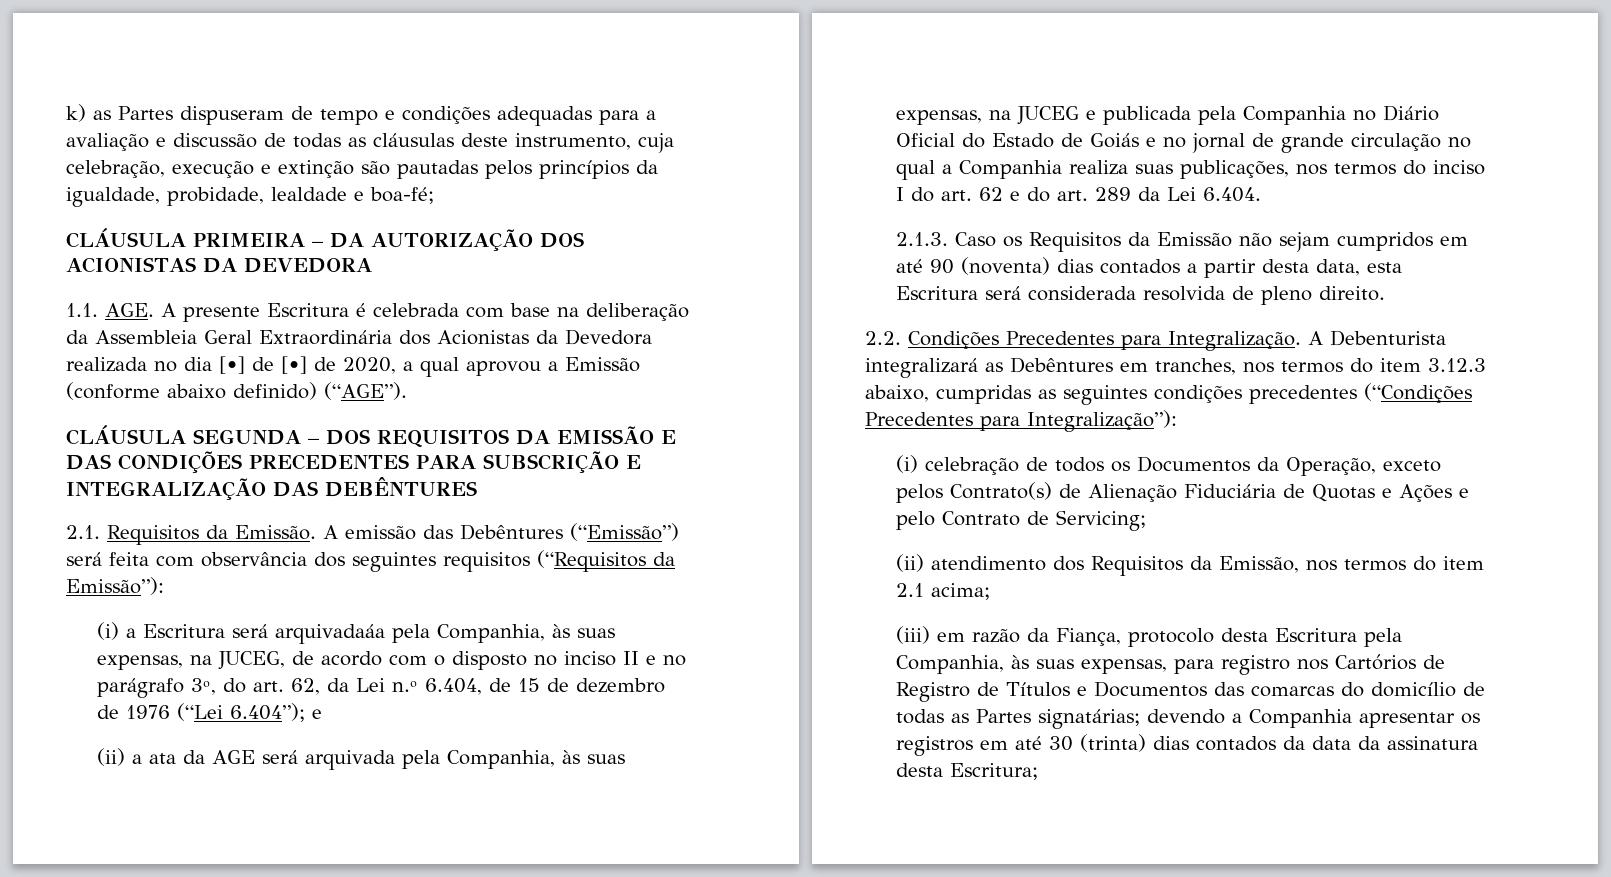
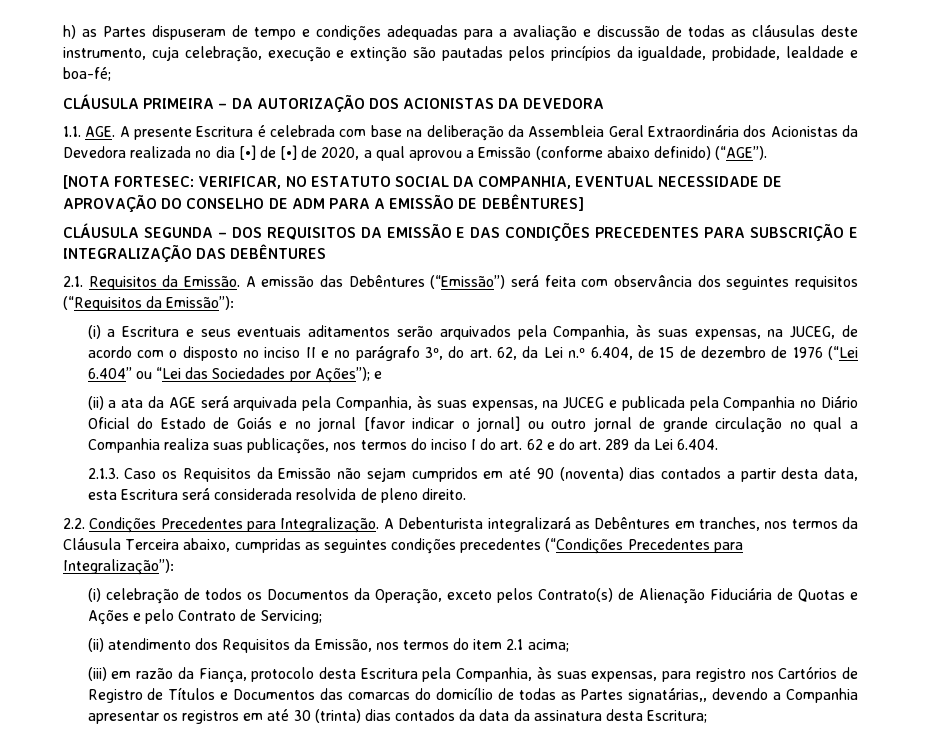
- k) as Partes dispuseram de tempo e condições adequadas para a avaliação e discussão de todas as cláusulas deste instrumento, cuja celebração, execução e extinção são pautadas pelos princípios da igualdade, probidade, lealdade e boa-fé;
+ h) as Partes dispuseram de tempo e condições adequadas para a avaliação e discussão de todas as cláusulas deste instrumento, cuja celebração, execução e extinção são pautadas pelos princípios da igualdade, probidade, lealdade e boa-fé;
+ [NOTA FORTESEC: VERIFICAR, NO ESTATUTO SOCIAL DA COMPANHIA, EVENTUAL NECESSIDADE DE APROVAÇÃO DO CONSELHO DE ADM PARA A EMISSÃO DE DEBÊNTURES]
- (i) a Escritura será arquivadaáa pela Companhia, às suas expensas, na JUCEG, de acordo com o disposto no inciso II e no parágrafo 3º, do art. 62, da Lei n.º 6.404, de 15 de dezembro de 1976 (“Lei 6.404”); e
+ (i) a Escritura e seus eventuais aditamentos serão arquivados pela Companhia, às suas expensas, na JUCEG, de acordo com o disposto no inciso II e no parágrafo 3º, do art. 62, da Lei n.º 6.404, de 15 de dezembro de 1976 (“Lei 6.404” ou “Lei das Sociedades por Ações”); e
- (ii) a ata da AGE será arquivada pela Companhia, às suas expensas, na JUCEG e publicada pela Companhia no Diário Oficial do Estado de Goiás e no jornal de grande circulação no qual a Companhia realiza suas publicações, nos termos do inciso I do art. 62 e do art. 289 da Lei 6.404.
+ (ii) a ata da AGE será arquivada pela Companhia, às suas expensas, na JUCEG e publicada pela Companhia no Diário Oficial do Estado de Goiás e no jornal [favor indicar o jornal] ou outro jornal de grande circulação no qual a Companhia realiza suas publicações, nos termos do inciso I do art. 62 e do art. 289 da Lei 6.404.
- A Debenturista integralizará as Debêntures em tranches, nos termos do item 3.12.3 abaixo, cumpridas as seguintes condições precedentes (“Condições Precedentes para Integralização”):
+ A Debenturista integralizará as Debêntures em tranches, nos termos da Cláusula Terceira abaixo, cumpridas as seguintes condições precedentes (“Condições Precedentes para Integralização”):
- (iii) em razão da Fiança, protocolo desta Escritura pela Companhia, às suas expensas, para registro nos Cartórios de Registro de Títulos e Documentos das comarcas do domicílio de todas as Partes signatárias; devendo a Companhia apresentar os registros em até 30 (trinta) dias contados da data da assinatura desta Escritura;
+ (iii) em razão da Fiança, protocolo desta Escritura pela Companhia, às suas expensas, para registro nos Cartórios de Registro de Títulos e Documentos das comarcas do domicílio de todas as Partes signatárias,, devendo a Companhia apresentar os registros em até 30 (trinta) dias contados da data da assinatura desta Escritura;

